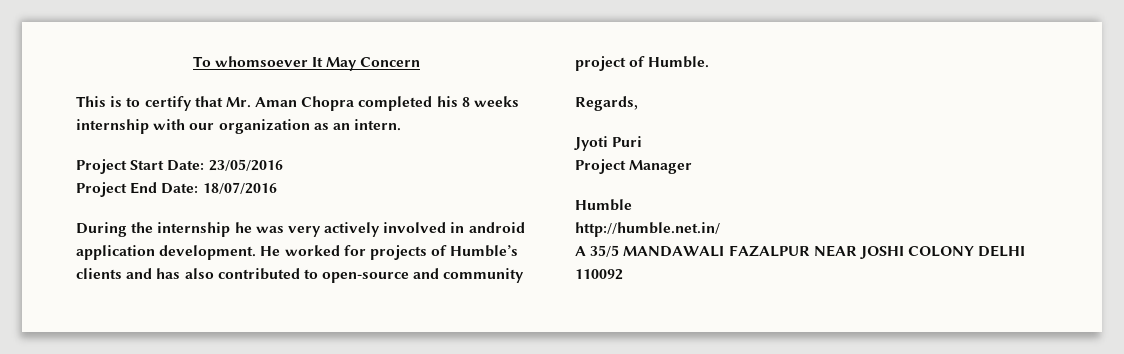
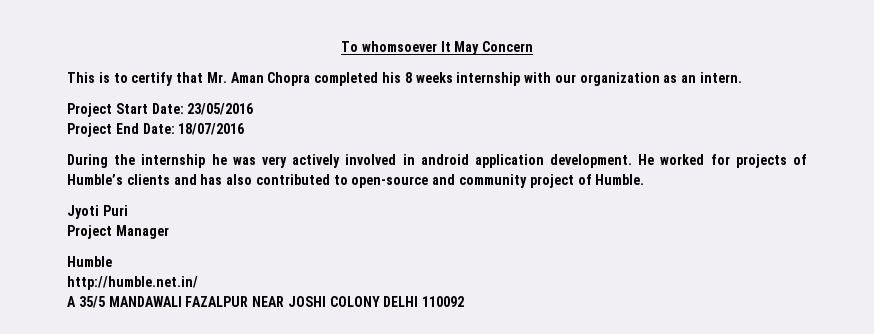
- Regards,

